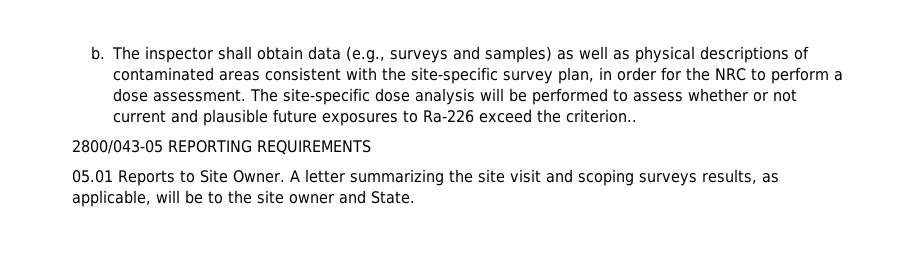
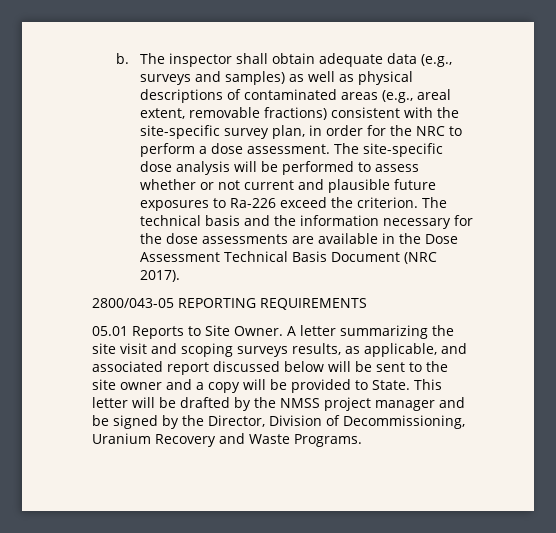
- The inspector shall obtain data (e.g., surveys and samples) as well as physical descriptions of contaminated areas consistent with the site-specific survey plan, in order for the NRC to perform a dose assessment.
+ The inspector shall obtain adequate data (e.g., surveys and samples) as well as physical descriptions of contaminated areas (e.g., areal extent, removable fractions) consistent with the site-specific survey plan, in order for the NRC to perform a dose assessment.
- The site-specific dose analysis will be performed to assess whether or not current and plausible future exposures to Ra-226 exceed the criterion..
+ The site-specific dose analysis will be performed to assess whether or not current and plausible future exposures to Ra-226 exceed the criterion. The technical basis and the information necessary for the dose assessments are available in the Dose Assessment Technical Basis Document (NRC 2017).
- A letter summarizing the site visit and scoping surveys results, as applicable, will be to the site owner and State.
+ A letter summarizing the site visit and scoping surveys results, as applicable, and associated report discussed below will be sent to the site owner and a copy will be provided to State. This letter will be drafted by the NMSS project manager and be signed by the Director, Division of Decommissioning, Uranium Recovery and Waste Programs.

